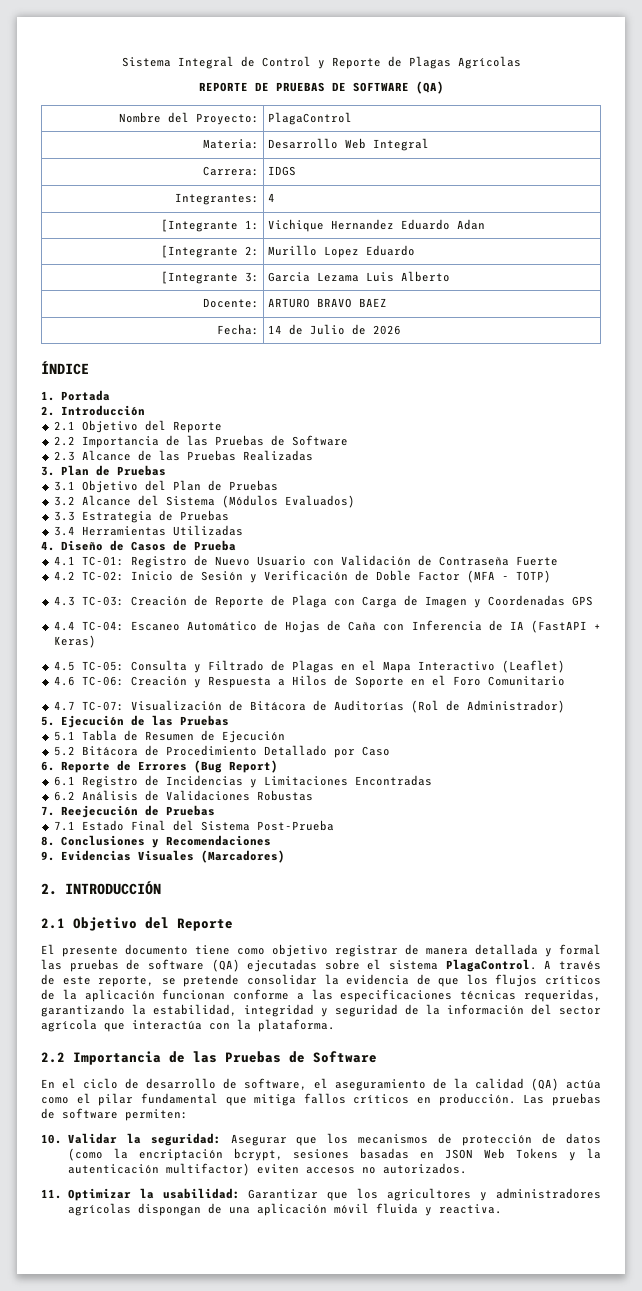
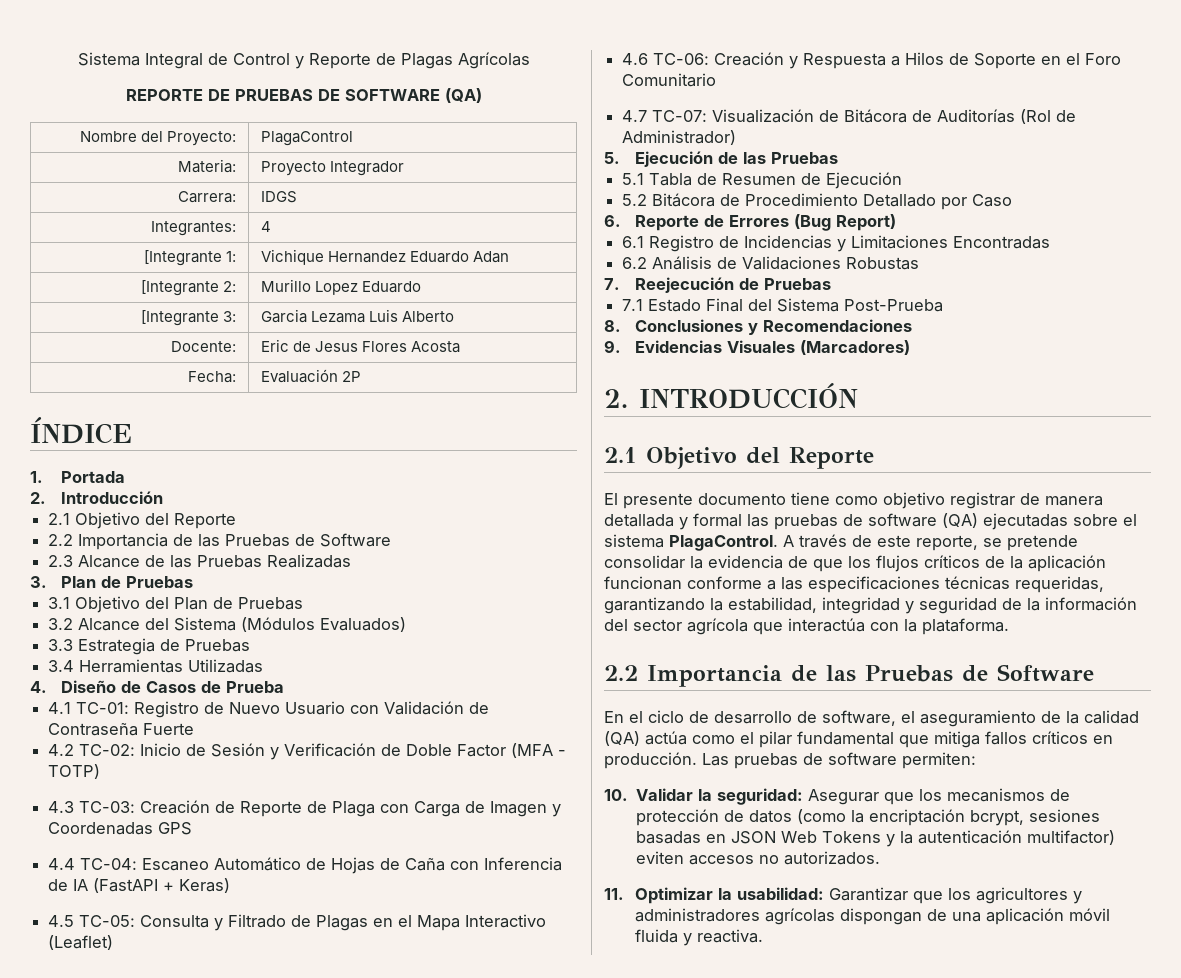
- Materia: | Desarrollo Web Integral
+ Materia: | Proyecto Integrador
- Docente: | ARTURO BRAVO BAEZ
- Fecha: | 14 de Julio de 2026
+ Docente: | Eric de Jesus Flores Acosta
+ Fecha: | Evaluación 2P

